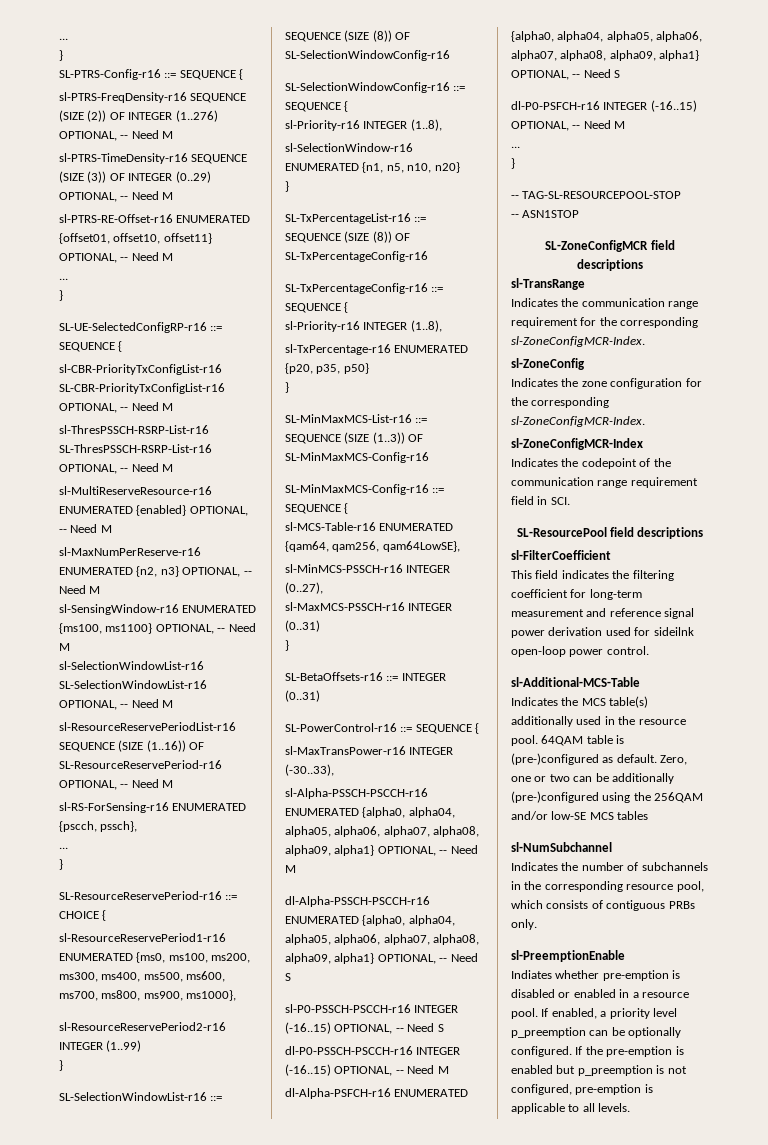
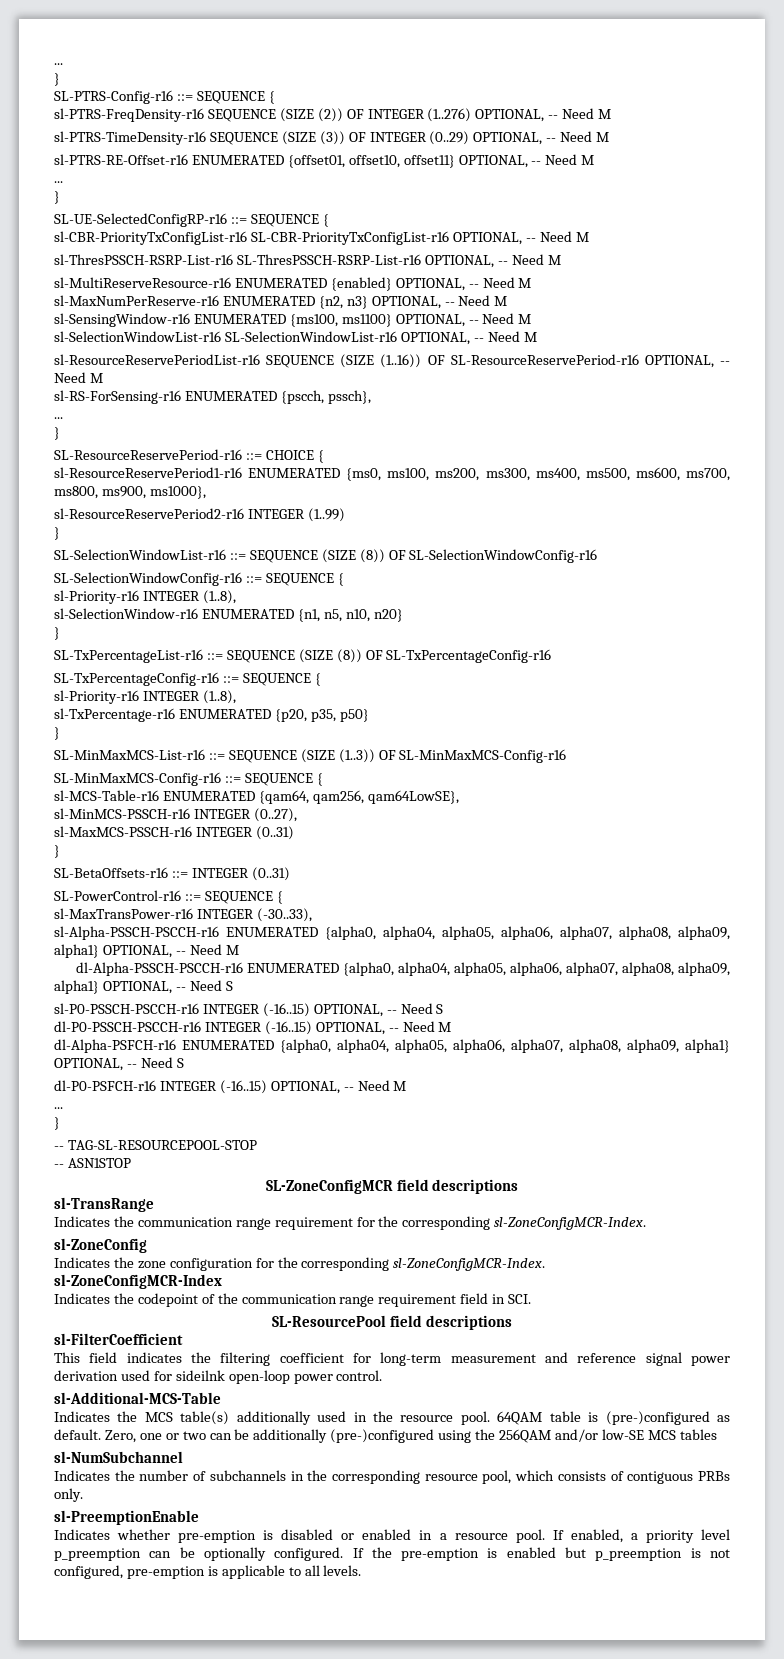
- Indiates whether pre-emption is disabled or enabled in a resource pool.
+ Indicates whether pre-emption is disabled or enabled in a resource pool.

